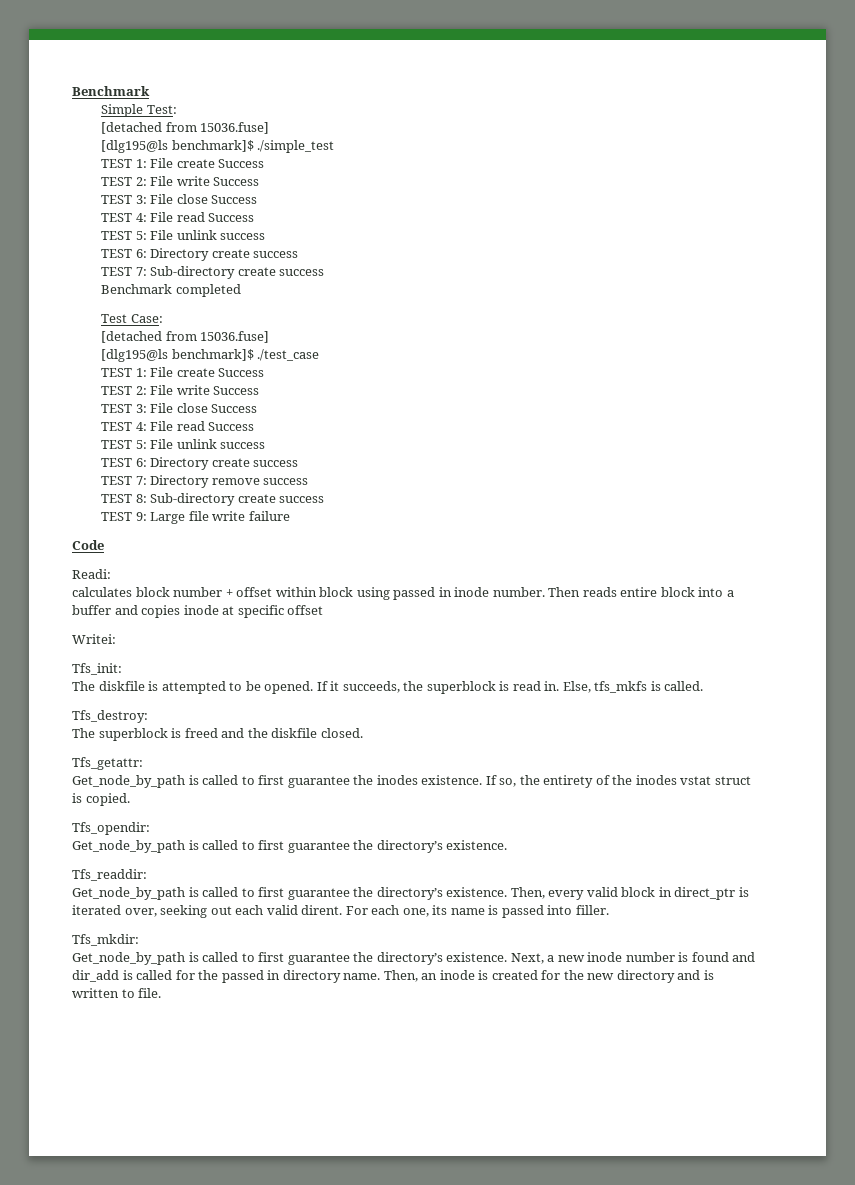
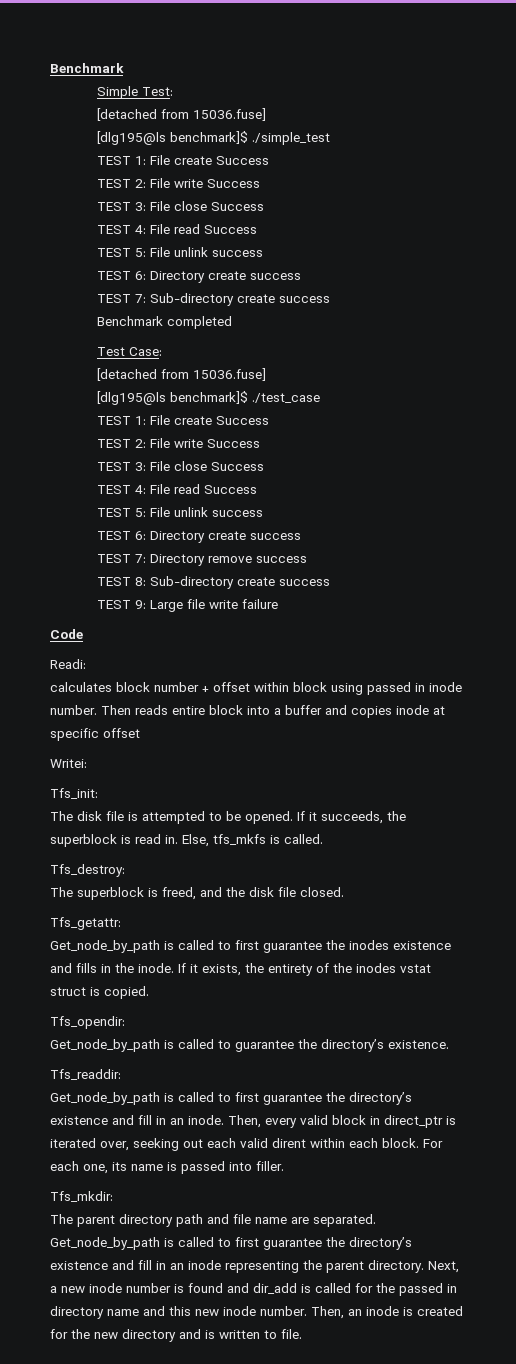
- The diskfile is attempted to be opened.
+ The disk file is attempted to be opened.
- The superblock is freed and the diskfile closed.
+ The superblock is freed, and the disk file closed.
- Get_node_by_path is called to first guarantee the inodes existence. If so, the entirety of the inodes vstat struct is copied.
+ Get_node_by_path is called to first guarantee the inodes existence and fills in the inode. If it exists, the entirety of the inodes vstat struct is copied.
  Tfs_opendir:
- Get_node_by_path is called to first guarantee the directory’s existence.
+ Get_node_by_path is called to guarantee the directory’s existence.
  Tfs_readdir:
- Get_node_by_path is called to first guarantee the directory’s existence.
+ Get_node_by_path is called to first guarantee the directory’s existence and fill in an inode.
- Then, every valid block in direct_ptr is iterated over, seeking out each valid dirent.
+ Then, every valid block in direct_ptr is iterated over, seeking out each valid dirent within each block.
  Tfs_mkdir:
- Get_node_by_path is called to first guarantee the directory’s existence.
+ The parent directory path and file name are separated. Get_node_by_path is called to first guarantee the directory’s existence and fill in an inode representing the parent directory.
- Next, a new inode number is found and dir_add is called for the passed in directory name.
+ Next, a new inode number is found and dir_add is called for the passed in directory name and this new inode number.

